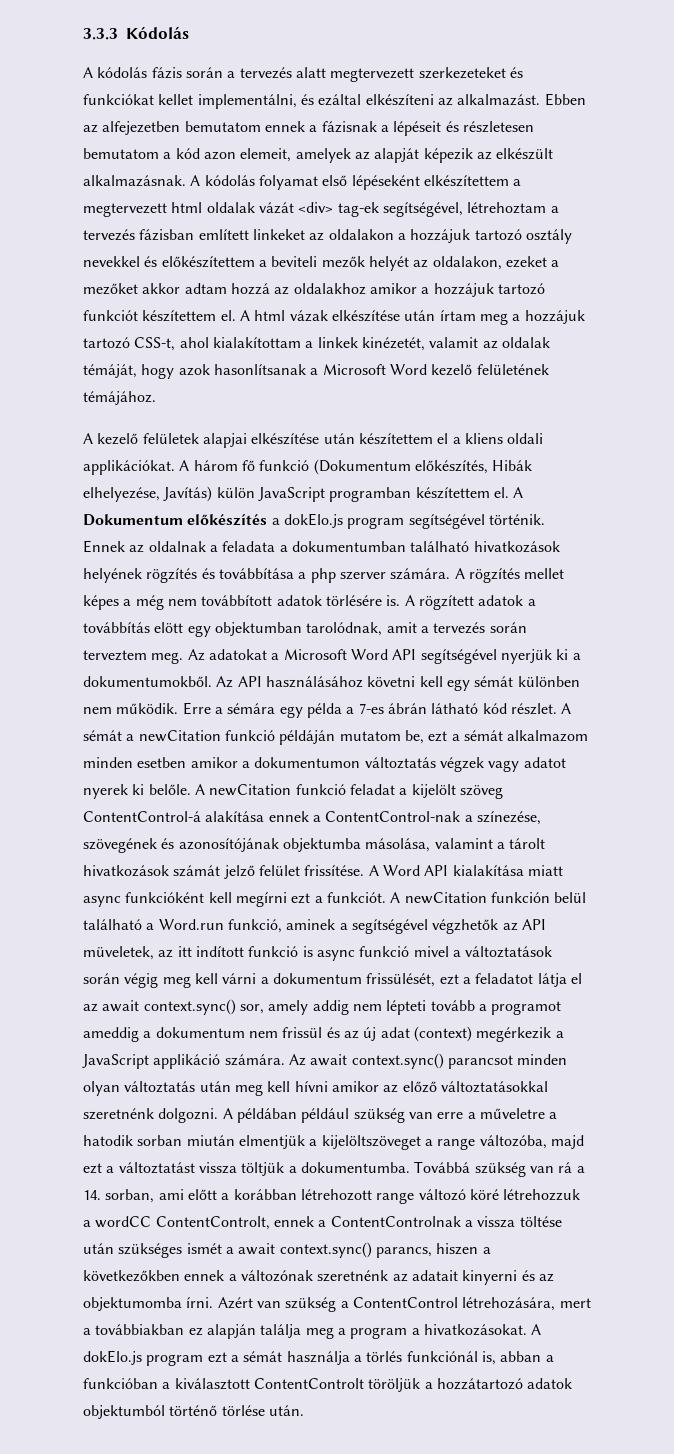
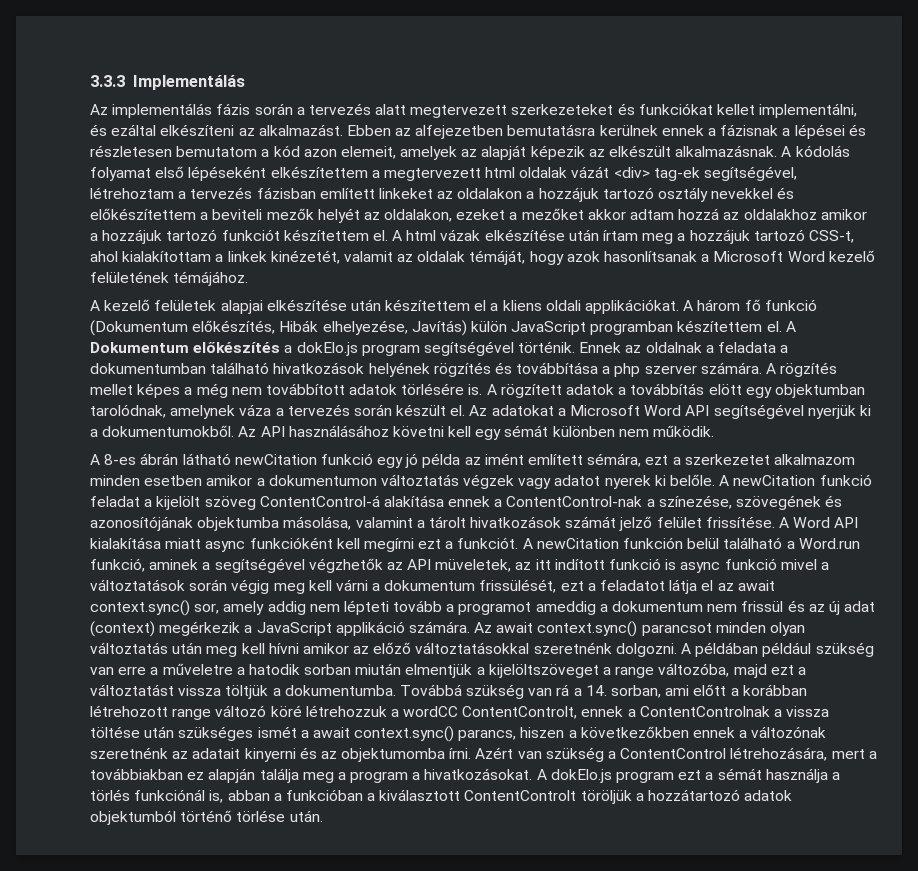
- 3.3.3 Kódolás
- A kódolás fázis során a tervezés alatt megtervezett szerkezeteket és funkciókat kellet implementálni, és ezáltal elkészíteni az alkalmazást.
+ 3.3.3 Implementálás
+ Az implementálás fázis során a tervezés alatt megtervezett szerkezeteket és funkciókat kellet implementálni, és ezáltal elkészíteni az alkalmazást.
- Ebben az alfejezetben bemutatom ennek a fázisnak a lépéseit és részletesen bemutatom a kód azon elemeit, amelyek az alapját képezik az elkészült alkalmazásnak.
+ Ebben az alfejezetben bemutatásra kerülnek ennek a fázisnak a lépései és részletesen bemutatom a kód azon elemeit, amelyek az alapját képezik az elkészült alkalmazásnak.
- A rögzített adatok a továbbítás elött egy objektumban tarolódnak, amit a tervezés során terveztem meg.
+ A rögzített adatok a továbbítás elött egy objektumban tarolódnak, amelynek váza a tervezés során készült el.
- Az API használásához követni kell egy sémát különben nem működik. Erre a sémára egy példa a 7-es ábrán látható kód részlet. A sémát a newCitation funkció példáján mutatom be, ezt a sémát alkalmazom minden esetben amikor a dokumentumon változtatás végzek vagy adatot nyerek ki belőle.
+ Az API használásához követni kell egy sémát különben nem működik.
+ A 8-es ábrán látható newCitation funkció egy jó példa az imént említett sémára, ezt a szerkezetet alkalmazom minden esetben amikor a dokumentumon változtatás végzek vagy adatot nyerek ki belőle.

